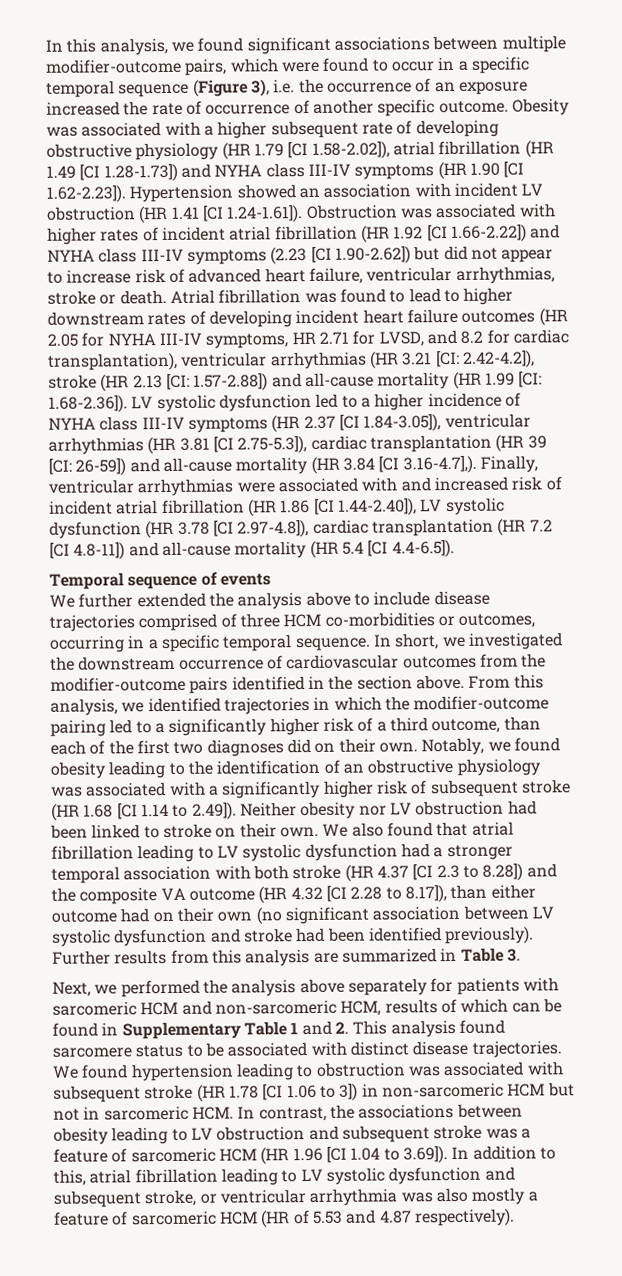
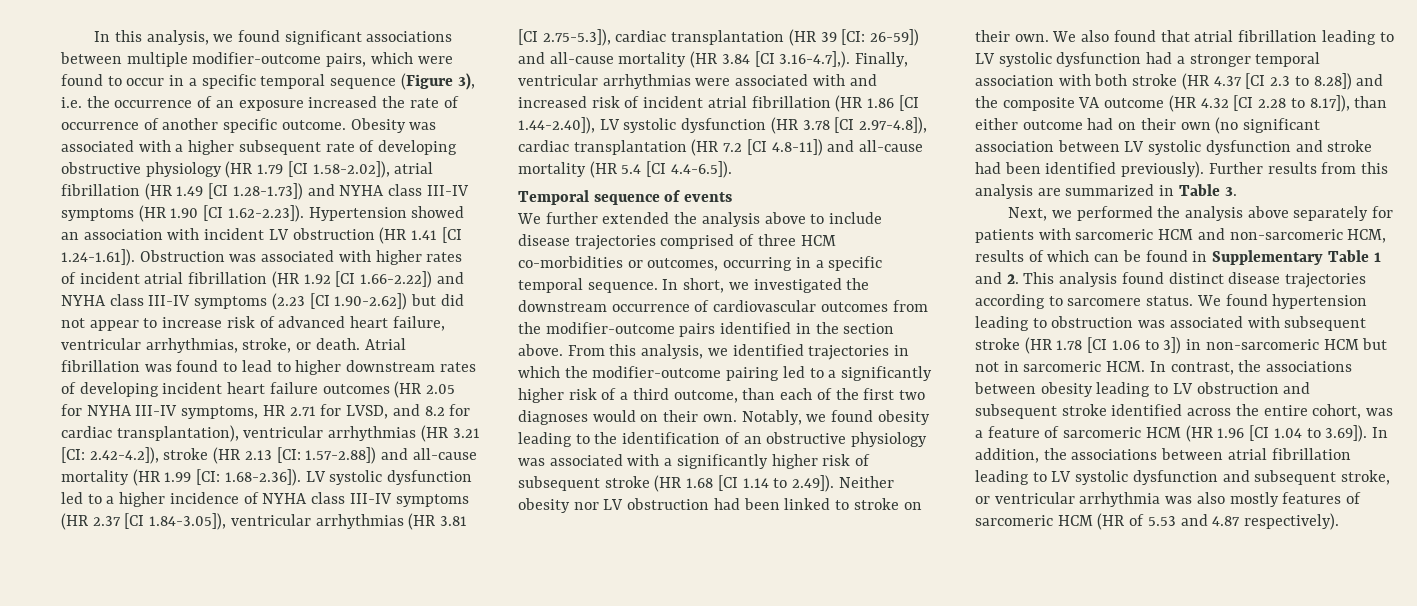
- Obesity was associated with a higher subsequent rate of developing obstructive physiology (HR 1.79 [CI 1.58-2.02]), atrial fibrillation (HR 1.49 [CI 1.28-1.73]) and NYHA class III-IV symptoms (HR 1.90 [CI 1.62-2.23]). Hypertension showed an association with incident LV obstruction (HR 1.41 [CI 1.24-1.61]). Obstruction was associated with higher rates of incident atrial fibrillation (HR 1.92 [CI 1.66-2.22]) and NYHA class III-IV symptoms (2.23 [CI 1.90-2.62]) but did not appear to increase risk of advanced heart failure, ventricular arrhythmias, stroke or death.
+ Obesity was associated with a higher subsequent rate of developing obstructive physiology (HR 1.79 [CI 1.58-2.02]), atrial fibrillation (HR 1.49 [CI 1.28-1.73]) and NYHA class III-IV symptoms (HR 1.90 [CI 1.62-2.23]). Hypertension showed an association with incident LV obstruction (HR 1.41 [CI 1.24-1.61]). Obstruction was associated with higher rates of incident atrial fibrillation (HR 1.92 [CI 1.66-2.22]) and NYHA class III-IV symptoms (2.23 [CI 1.90-2.62]) but did not appear to increase risk of advanced heart failure, ventricular arrhythmias, stroke, or death.
- From this analysis, we identified trajectories in which the modifier-outcome pairing led to a significantly higher risk of a third outcome, than each of the first two diagnoses did on their own.
+ From this analysis, we identified trajectories in which the modifier-outcome pairing led to a significantly higher risk of a third outcome, than each of the first two diagnoses would on their own.
- Next, we performed the analysis above separately for patients with sarcomeric HCM and non-sarcomeric HCM, results of which can be found in Supplementary Table 1 and 2. This analysis found sarcomere status to be associated with distinct disease trajectories.
+ Next, we performed the analysis above separately for patients with sarcomeric HCM and non-sarcomeric HCM, results of which can be found in Supplementary Table 1 and 2. This analysis found distinct disease trajectories according to sarcomere status.
- We found hypertension leading to obstruction was associated with subsequent stroke (HR 1.78 [CI 1.06 to 3]) in non-sarcomeric HCM but not in sarcomeric HCM. In contrast, the associations between obesity leading to LV obstruction and subsequent stroke was a feature of sarcomeric HCM (HR 1.96 [CI 1.04 to 3.69]). In addition to this, atrial fibrillation leading to LV systolic dysfunction and subsequent stroke, or ventricular arrhythmia was also mostly a feature of sarcomeric HCM (HR of 5.53 and 4.87 respectively).
+ We found hypertension leading to obstruction was associated with subsequent stroke (HR 1.78 [CI 1.06 to 3]) in non-sarcomeric HCM but not in sarcomeric HCM. In contrast, the associations between obesity leading to LV obstruction and subsequent stroke identified across the entire cohort, was a feature of sarcomeric HCM (HR 1.96 [CI 1.04 to 3.69]). In addition, the associations between atrial fibrillation leading to LV systolic dysfunction and subsequent stroke, or ventricular arrhythmia was also mostly features of sarcomeric HCM (HR of 5.53 and 4.87 respectively).

